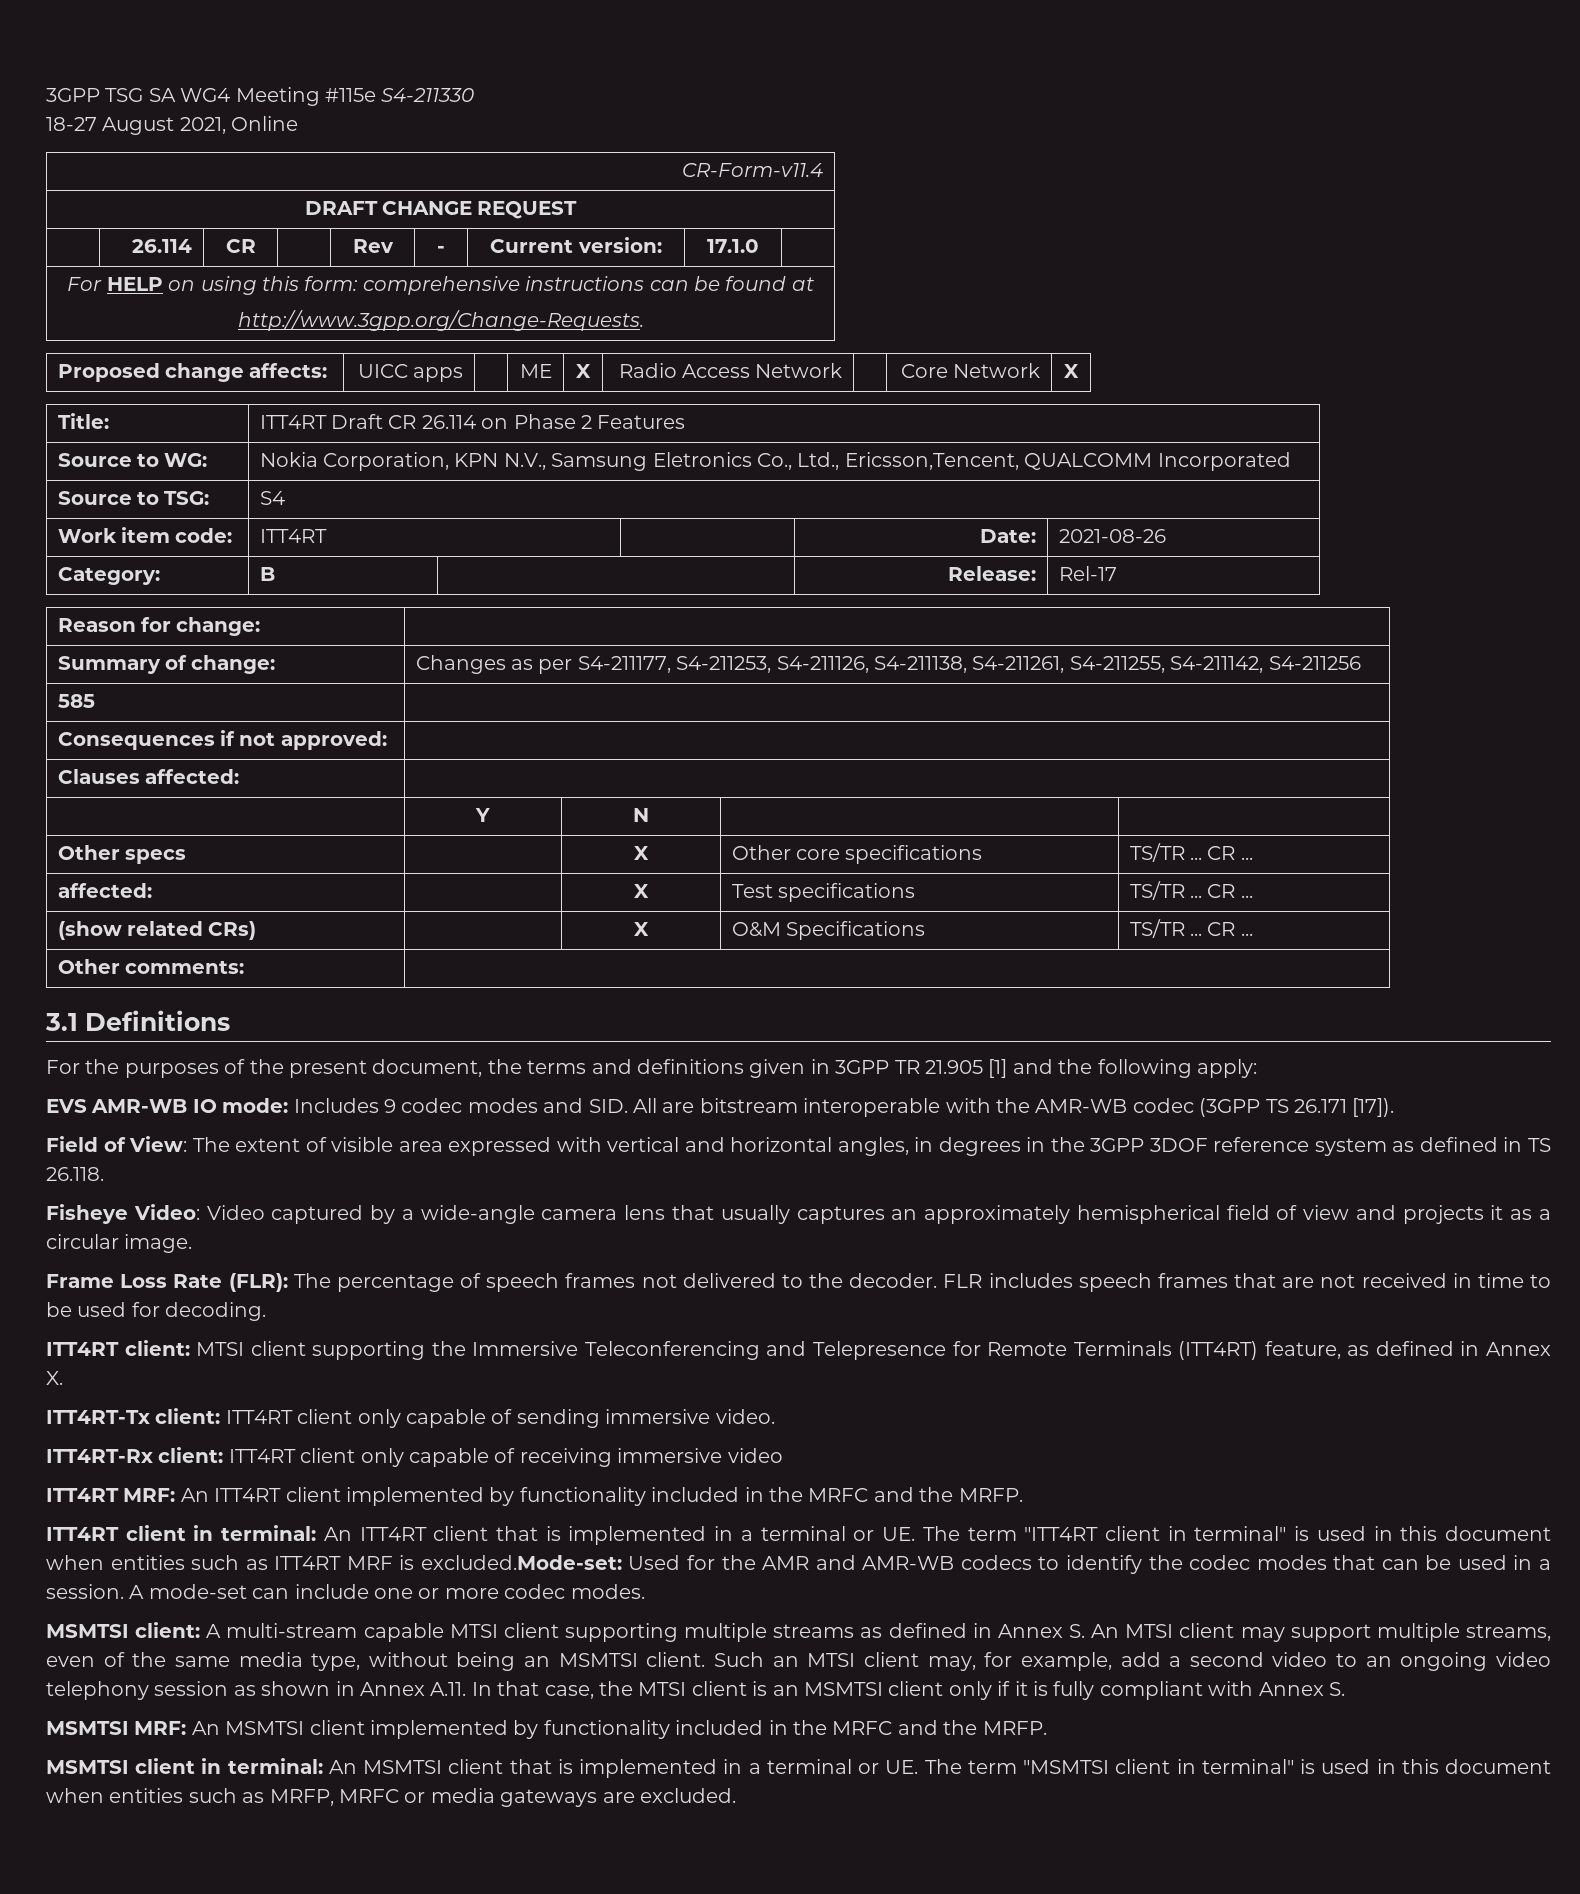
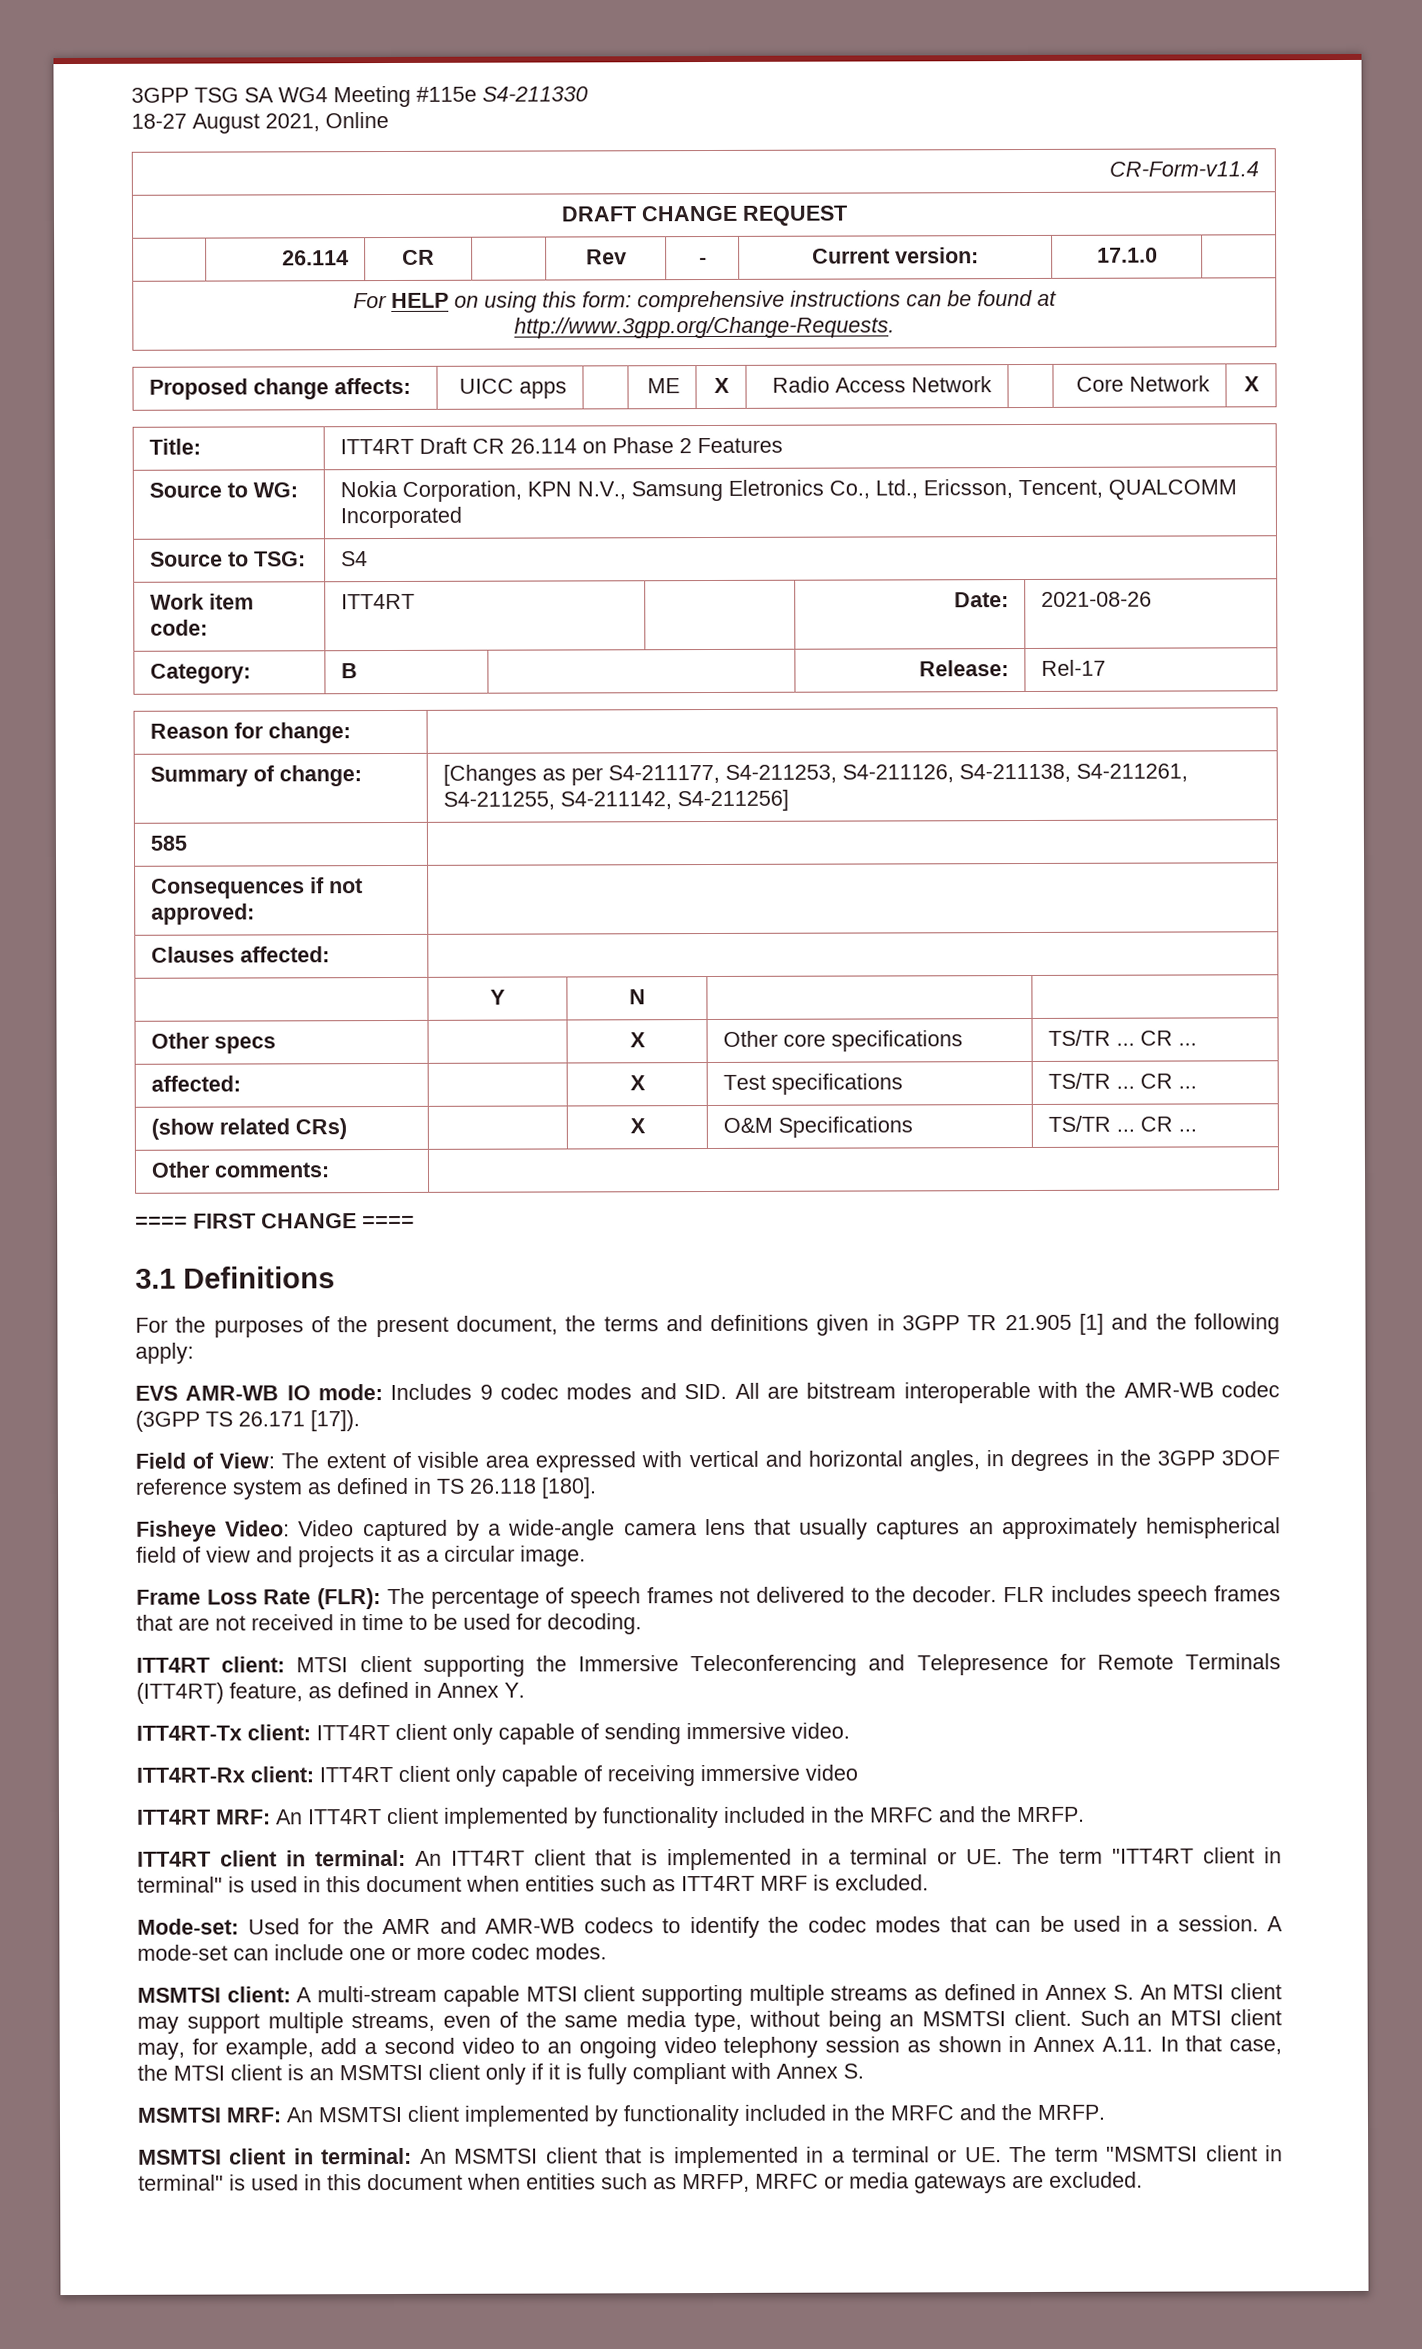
- Source to WG: | Nokia Corporation, KPN N.V., Samsung Eletronics Co., Ltd., Ericsson,Tencent, QUALCOMM Incorporated
+ Source to WG: | Nokia Corporation, KPN N.V., Samsung Eletronics Co., Ltd., Ericsson, Tencent, QUALCOMM Incorporated
- Summary of change: | Changes as per S4-211177, S4-211253, S4-211126, S4-211138, S4-211261, S4-211255, S4-211142, S4-211256
+ Summary of change: | [Changes as per S4-211177, S4-211253, S4-211126, S4-211138, S4-211261, S4-211255, S4-211142, S4-211256]
+ ==== FIRST CHANGE ====
- Field of View: The extent of visible area expressed with vertical and horizontal angles, in degrees in the 3GPP 3DOF reference system as defined in TS 26.118.
+ Field of View: The extent of visible area expressed with vertical and horizontal angles, in degrees in the 3GPP 3DOF reference system as defined in TS 26.118 [180].
- ITT4RT client: MTSI client supporting the Immersive Teleconferencing and Telepresence for Remote Terminals (ITT4RT) feature, as defined in Annex X.
+ ITT4RT client: MTSI client supporting the Immersive Teleconferencing and Telepresence for Remote Terminals (ITT4RT) feature, as defined in Annex Y.
- ITT4RT client in terminal: An ITT4RT client that is implemented in a terminal or UE. The term "ITT4RT client in terminal" is used in this document when entities such as ITT4RT MRF is excluded.Mode-set: Used for the AMR and AMR-WB codecs to identify the codec modes that can be used in a session.
+ ITT4RT client in terminal: An ITT4RT client that is implemented in a terminal or UE. The term "ITT4RT client in terminal" is used in this document when entities such as ITT4RT MRF is excluded.
+ Mode-set: Used for the AMR and AMR-WB codecs to identify the codec modes that can be used in a session.

